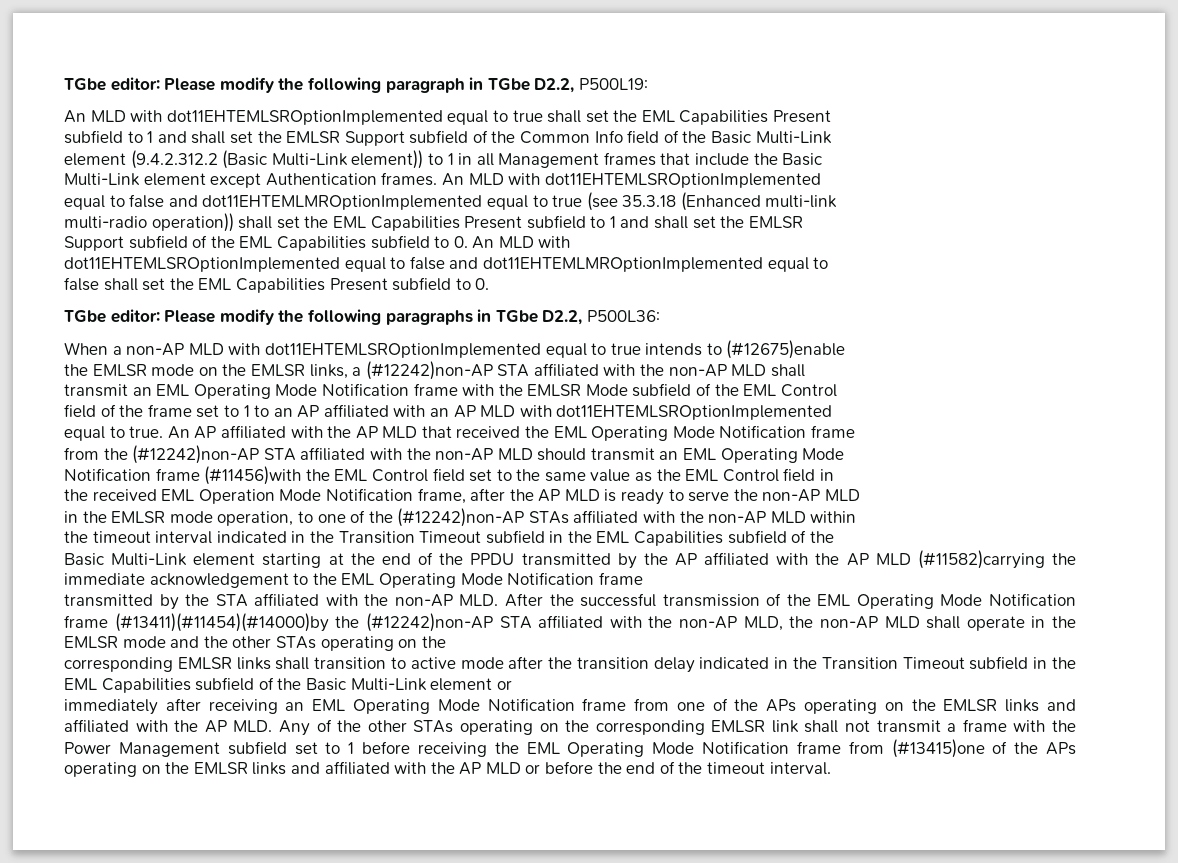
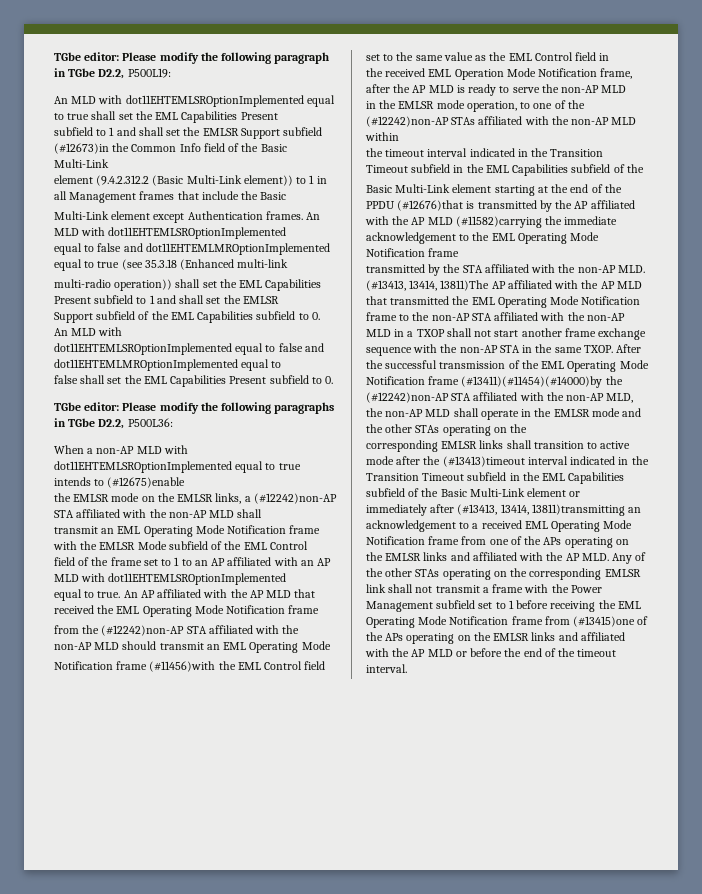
- subfield to 1 and shall set the EMLSR Support subfield of the Common Info field of the Basic Multi-Link
+ subfield to 1 and shall set the EMLSR Support subfield (#12673)in the Common Info field of the Basic Multi-Link
- Basic Multi-Link element starting at the end of the PPDU transmitted by the AP affiliated with the AP MLD (#11582)carrying the immediate acknowledgement to the EML Operating Mode Notification frame
+ Basic Multi-Link element starting at the end of the PPDU (#12676)that is transmitted by the AP affiliated with the AP MLD (#11582)carrying the immediate acknowledgement to the EML Operating Mode Notification frame
- transmitted by the STA affiliated with the non-AP MLD. After the successful transmission of the EML Operating Mode Notification frame (#13411)(#11454)(#14000)by the (#12242)non-AP STA affiliated with the non-AP MLD, the non-AP MLD shall operate in the EMLSR mode and the other STAs operating on the
+ transmitted by the STA affiliated with the non-AP MLD. (#13413, 13414, 13811)The AP affiliated with the AP MLD that transmitted the EML Operating Mode Notification frame to the non-AP STA affiliated with the non-AP MLD in a TXOP shall not start another frame exchange sequence with the non-AP STA in the same TXOP. After the successful transmission of the EML Operating Mode Notification frame (#13411)(#11454)(#14000)by the (#12242)non-AP STA affiliated with the non-AP MLD, the non-AP MLD shall operate in the EMLSR mode and the other STAs operating on the
- corresponding EMLSR links shall transition to active mode after the transition delay indicated in the Transition Timeout subfield in the EML Capabilities subfield of the Basic Multi-Link element or
+ corresponding EMLSR links shall transition to active mode after the (#13413)timeout interval indicated in the Transition Timeout subfield in the EML Capabilities subfield of the Basic Multi-Link element or
- immediately after receiving an EML Operating Mode Notification frame from one of the APs operating on the EMLSR links and affiliated with the AP MLD. Any of the other STAs operating on the corresponding EMLSR link shall not transmit a frame with the Power Management subfield set to 1 before receiving the EML Operating Mode Notification frame from (#13415)one of the APs operating on the EMLSR links and affiliated with the AP MLD or before the end of the timeout interval.
+ immediately after (#13413, 13414, 13811)transmitting an acknowledgement to a received EML Operating Mode Notification frame from one of the APs operating on the EMLSR links and affiliated with the AP MLD. Any of the other STAs operating on the corresponding EMLSR link shall not transmit a frame with the Power Management subfield set to 1 before receiving the EML Operating Mode Notification frame from (#13415)one of the APs operating on the EMLSR links and affiliated with the AP MLD or before the end of the timeout interval.

